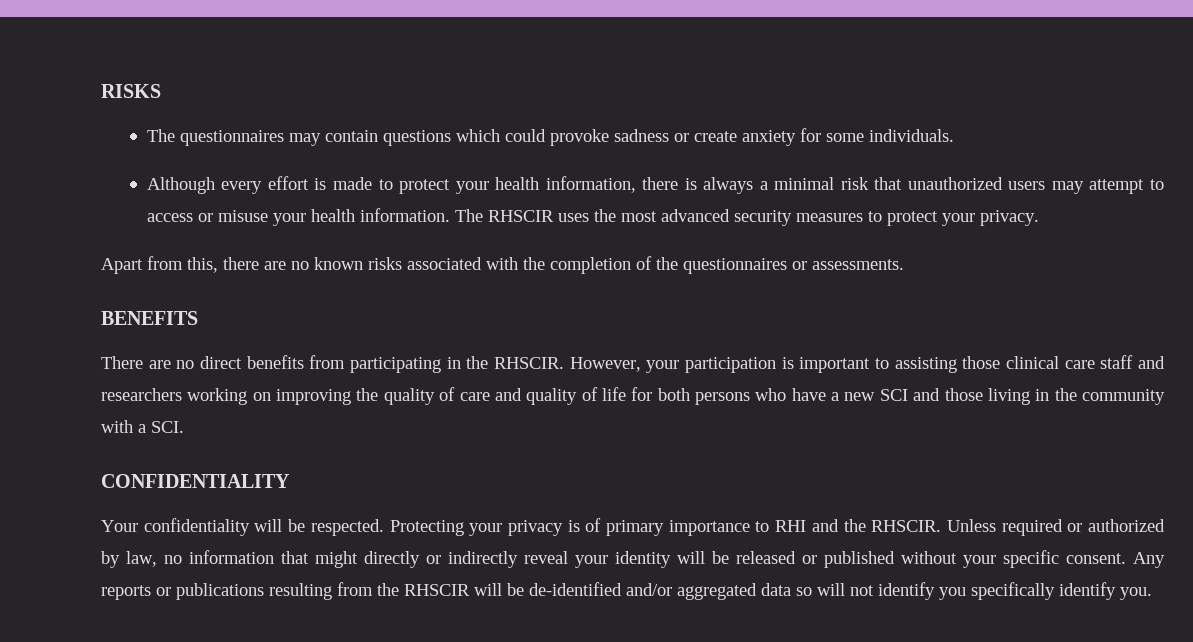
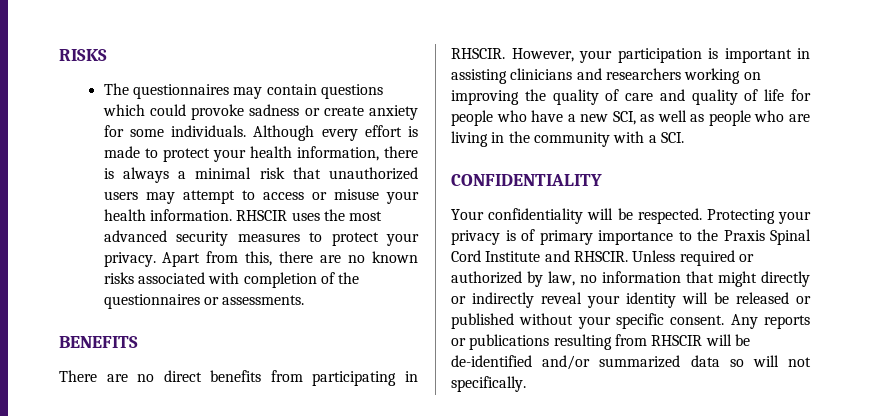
- The questionnaires may contain questions which could provoke sadness or create anxiety for some individuals.
- Although every effort is made to protect your health information, there is always a minimal risk that unauthorized users may attempt to access or misuse your health information.
+ The questionnaires may contain questions which could provoke sadness or create anxiety for some individuals. Although every effort is made to protect your health information, there is always a minimal risk that unauthorized users may attempt to access or misuse your health information.
- The RHSCIR uses the most advanced security measures to protect your privacy.
- Apart from this, there are no known risks associated with the completion of the questionnaires or assessments.
+ RHSCIR uses the most advanced security measures to protect your privacy. Apart from this, there are no known risks associated with completion of the questionnaires or assessments.
- There are no direct benefits from participating in the RHSCIR.
+ There are no direct benefits from participating in RHSCIR.
- However, your participation is important to assisting those clinical care staff and researchers working on improving the quality of care and quality of life for both persons who have a new SCI and those living in the community with a SCI.
+ However, your participation is important in assisting clinicians and researchers working on improving the quality of care and quality of life for people who have a new SCI, as well as people who are living in the community with a SCI.
- Protecting your privacy is of primary importance to RHI and the RHSCIR.
+ Protecting your privacy is of primary importance to the Praxis Spinal Cord Institute and RHSCIR.
- Any reports or publications resulting from the RHSCIR will be de-identified and/or aggregated data so will not identify you specifically identify you.
+ Any reports or publications resulting from RHSCIR will be de-identified and/or summarized data so will not specifically.

